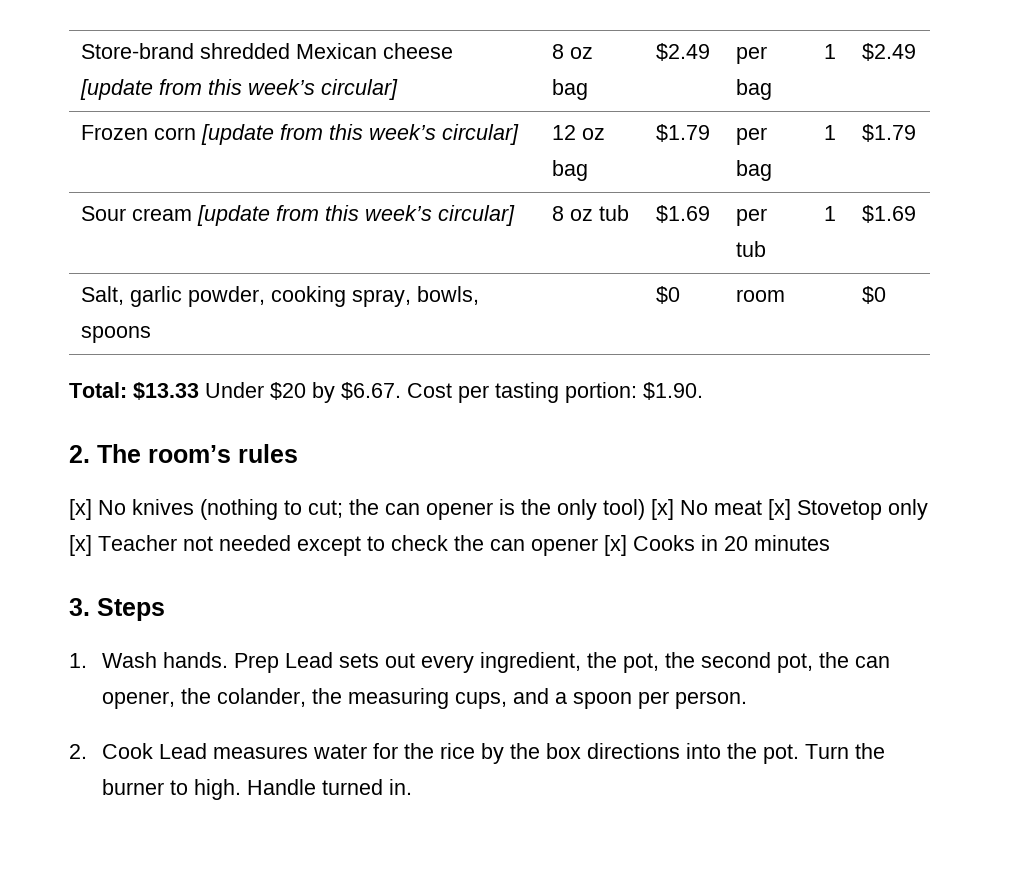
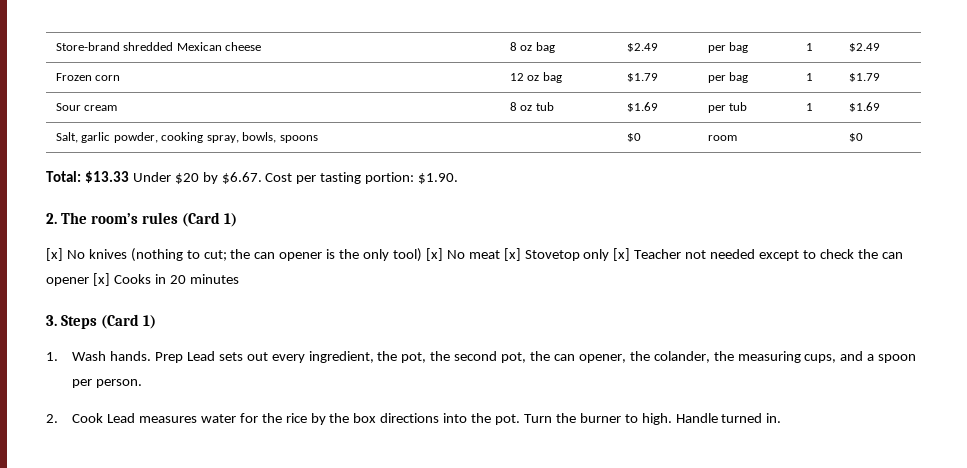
- Store-brand shredded Mexican cheese [update from this week’s circular] | 8 oz bag | $2.49 | per bag | 1 | $2.49
+ Store-brand shredded Mexican cheese | 8 oz bag | $2.49 | per bag | 1 | $2.49
- Frozen corn [update from this week’s circular] | 12 oz bag | $1.79 | per bag | 1 | $1.79
+ Frozen corn | 12 oz bag | $1.79 | per bag | 1 | $1.79
- Sour cream [update from this week’s circular] | 8 oz tub | $1.69 | per tub | 1 | $1.69
+ Sour cream | 8 oz tub | $1.69 | per tub | 1 | $1.69
- 2. The room’s rules
+ 2. The room’s rules (Card 1)
- 3. Steps
+ 3. Steps (Card 1)

